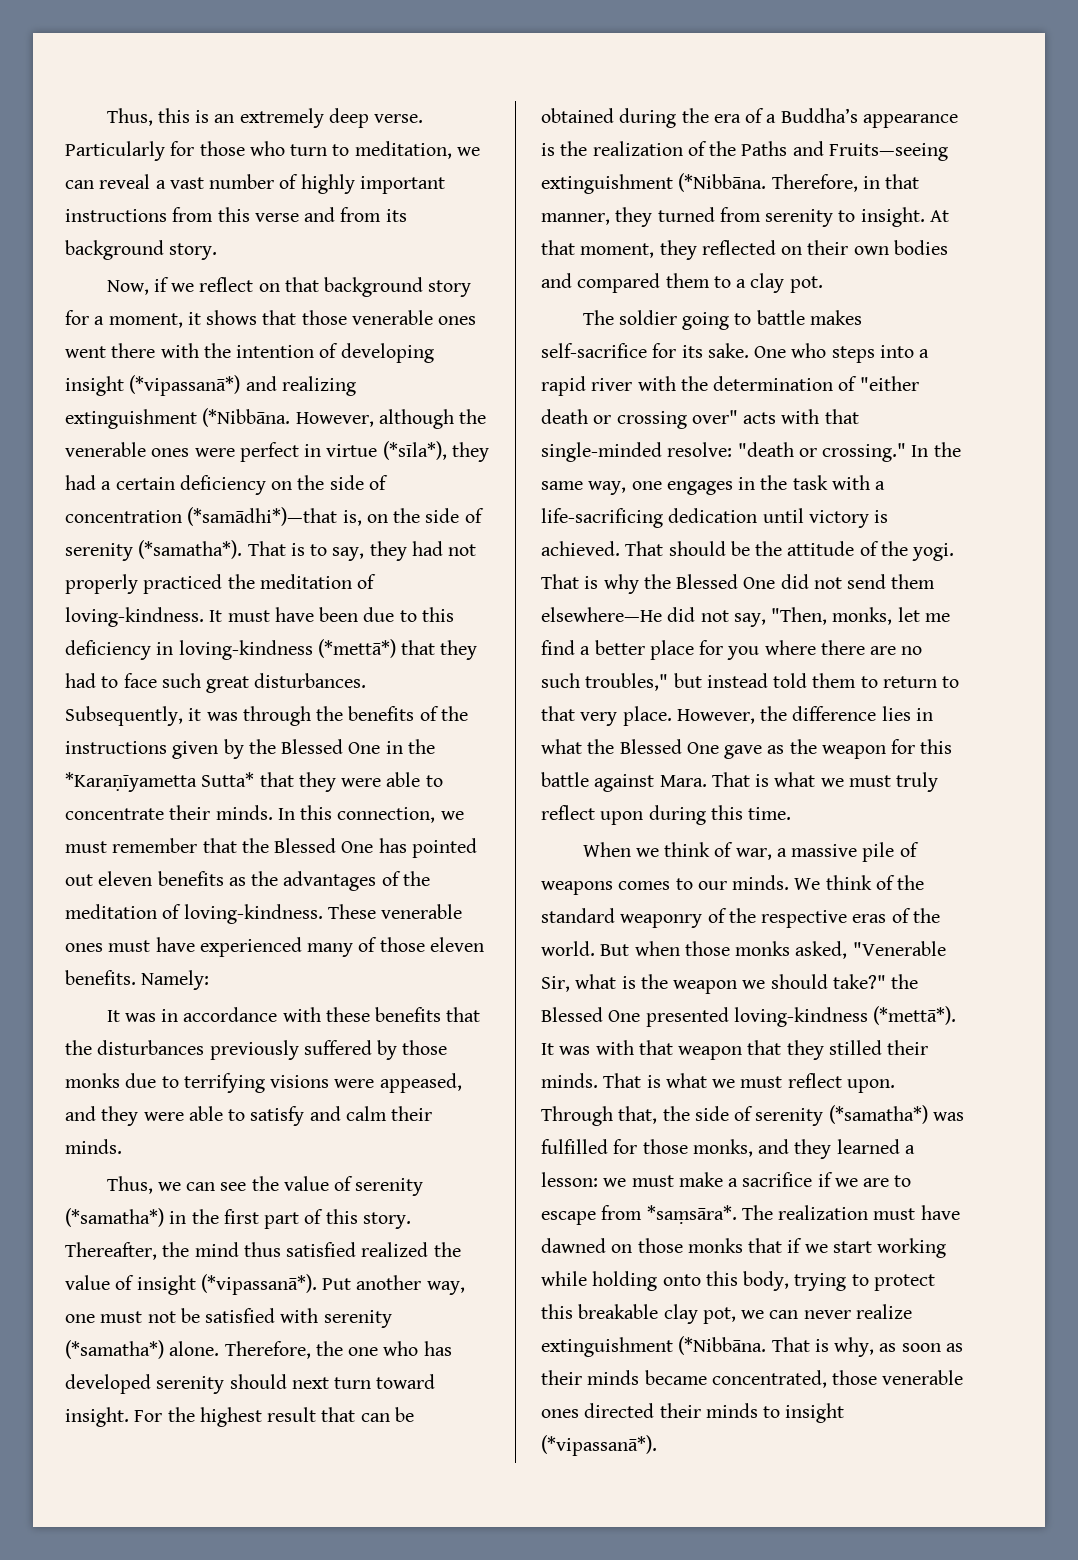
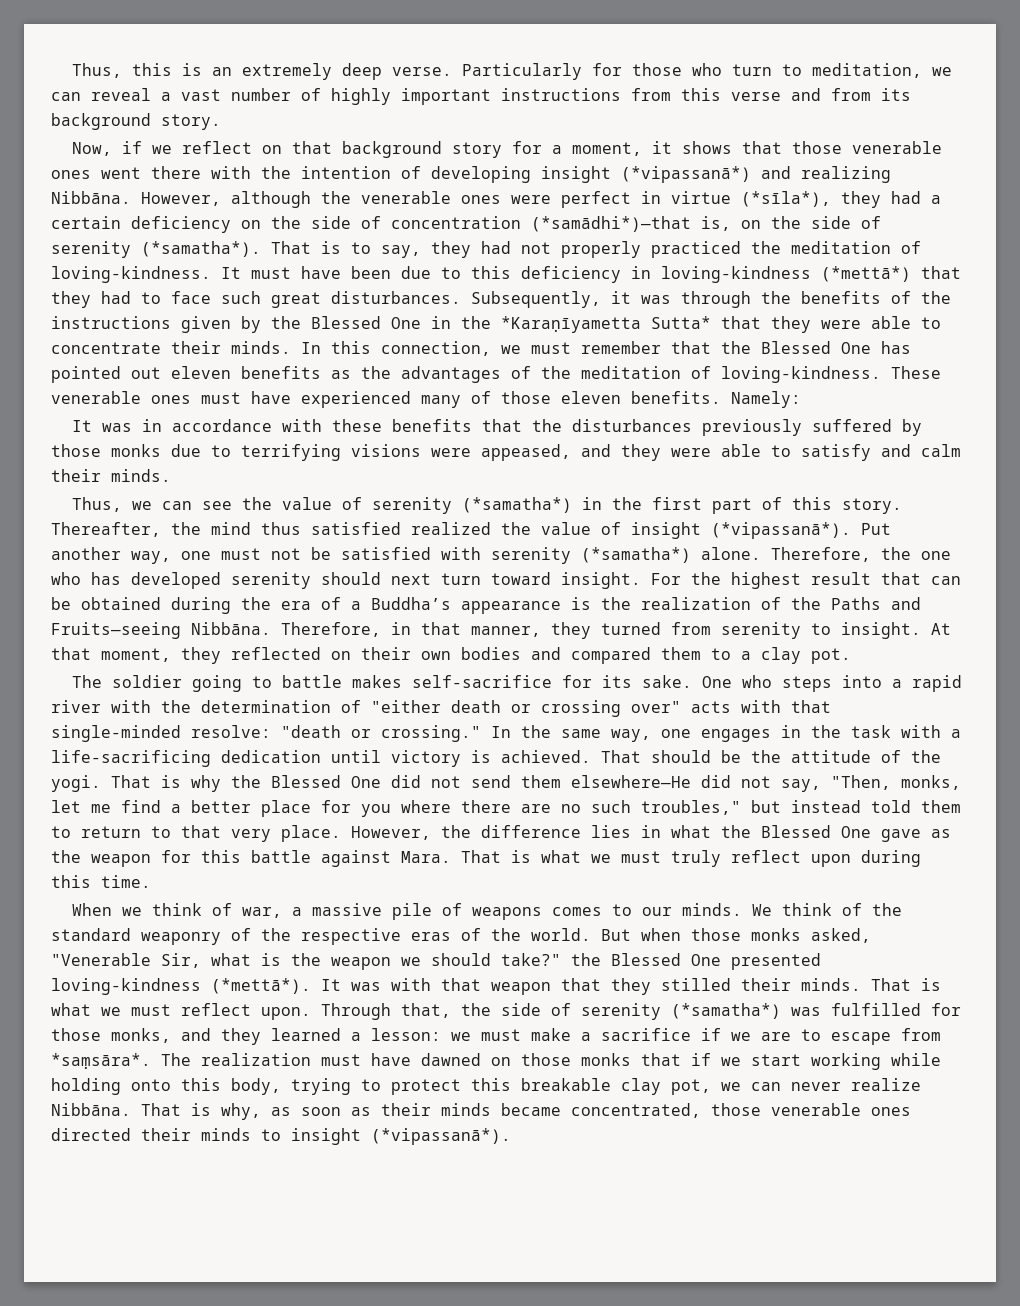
- Now, if we reflect on that background story for a moment, it shows that those venerable ones went there with the intention of developing insight (*vipassanā*) and realizing extinguishment (*Nibbāna.
+ Now, if we reflect on that background story for a moment, it shows that those venerable ones went there with the intention of developing insight (*vipassanā*) and realizing Nibbāna.
- For the highest result that can be obtained during the era of a Buddha’s appearance is the realization of the Paths and Fruits—seeing extinguishment (*Nibbāna.
+ For the highest result that can be obtained during the era of a Buddha’s appearance is the realization of the Paths and Fruits—seeing Nibbāna.
- The realization must have dawned on those monks that if we start working while holding onto this body, trying to protect this breakable clay pot, we can never realize extinguishment (*Nibbāna.
+ The realization must have dawned on those monks that if we start working while holding onto this body, trying to protect this breakable clay pot, we can never realize Nibbāna.

